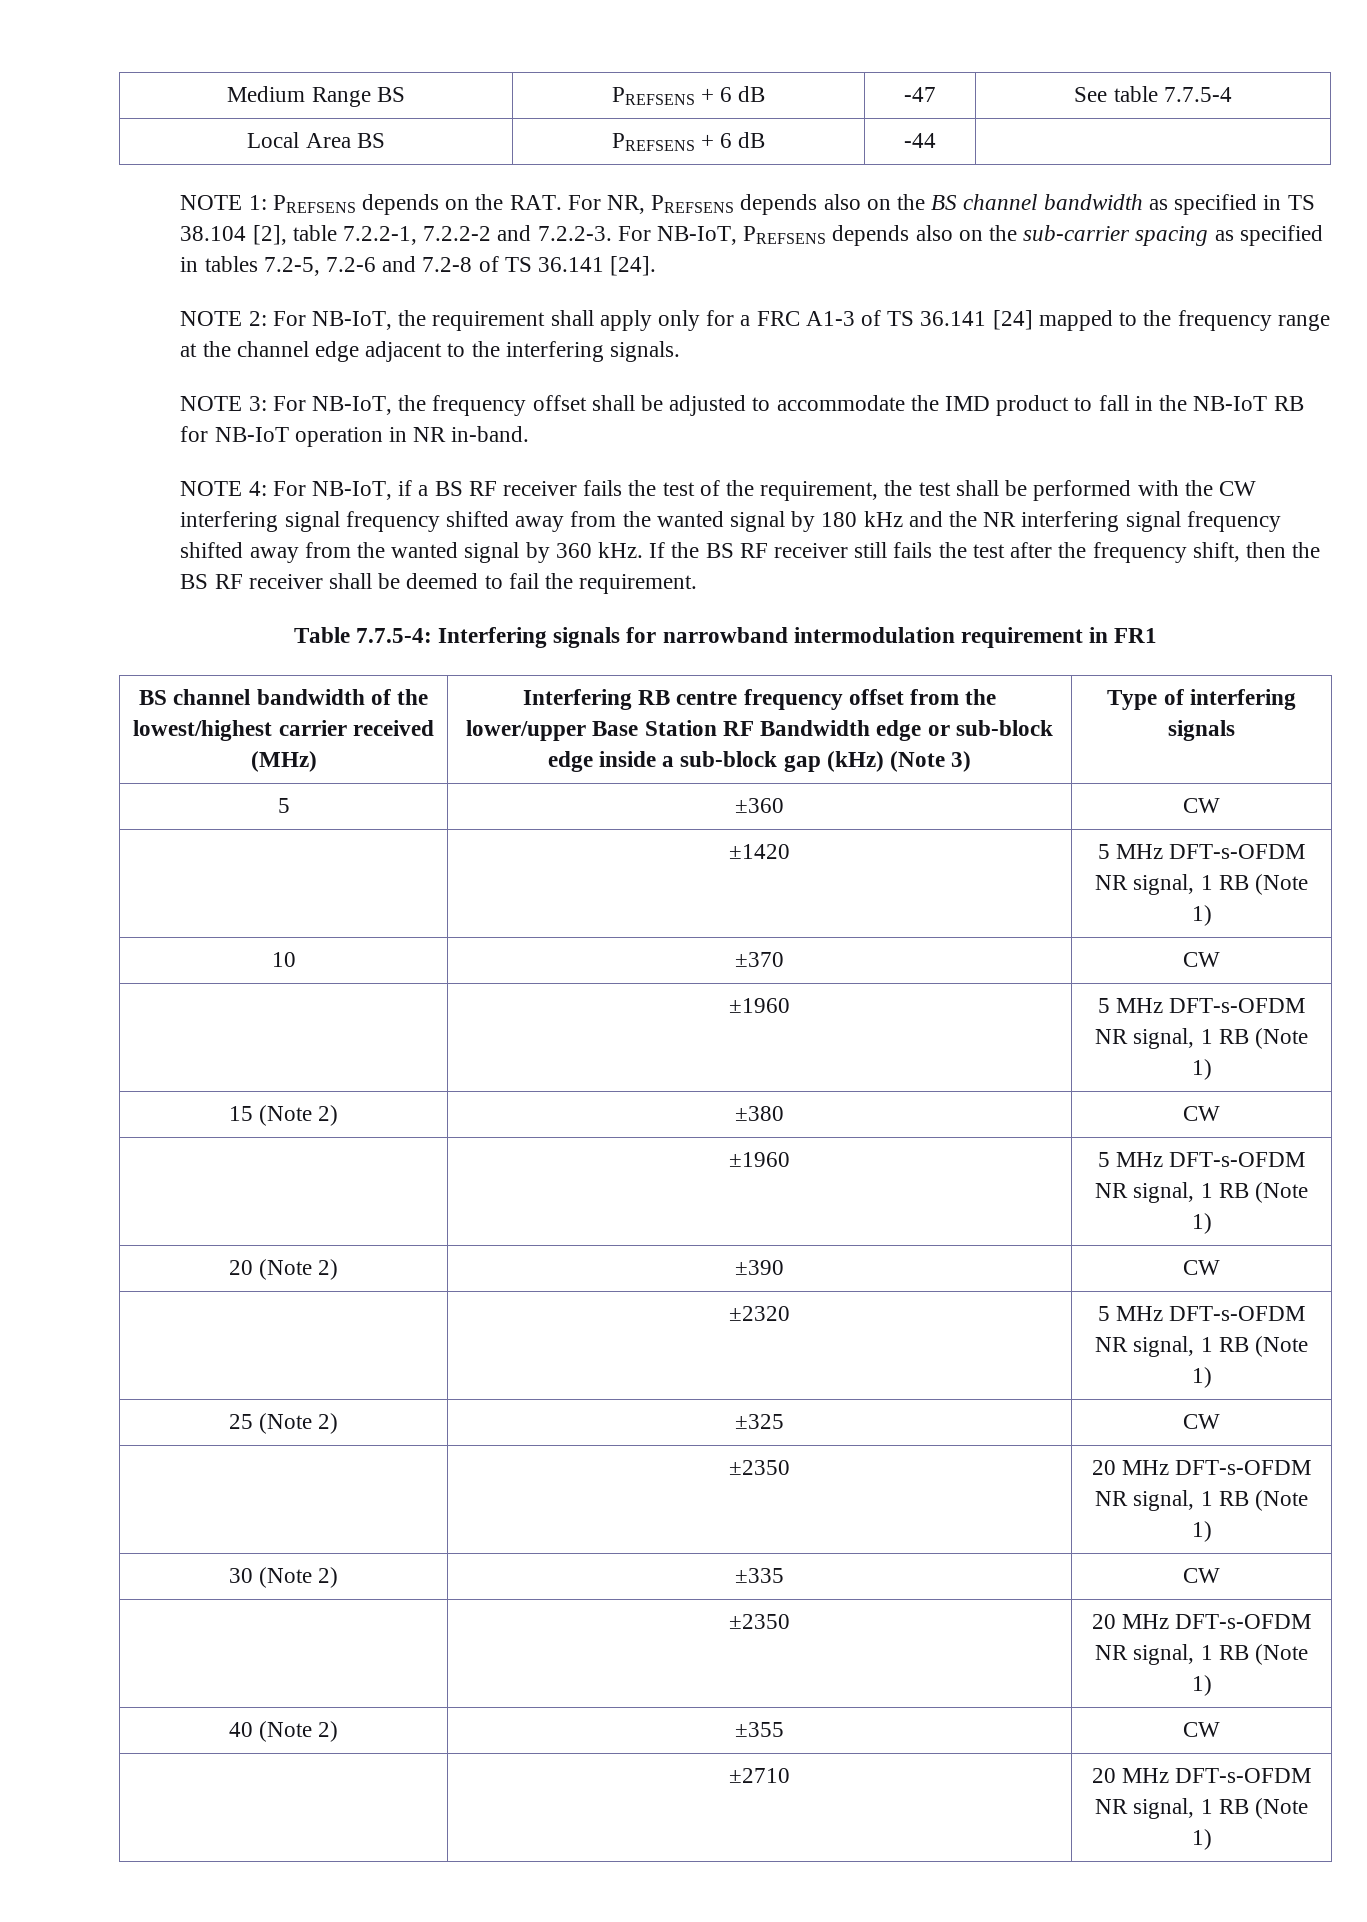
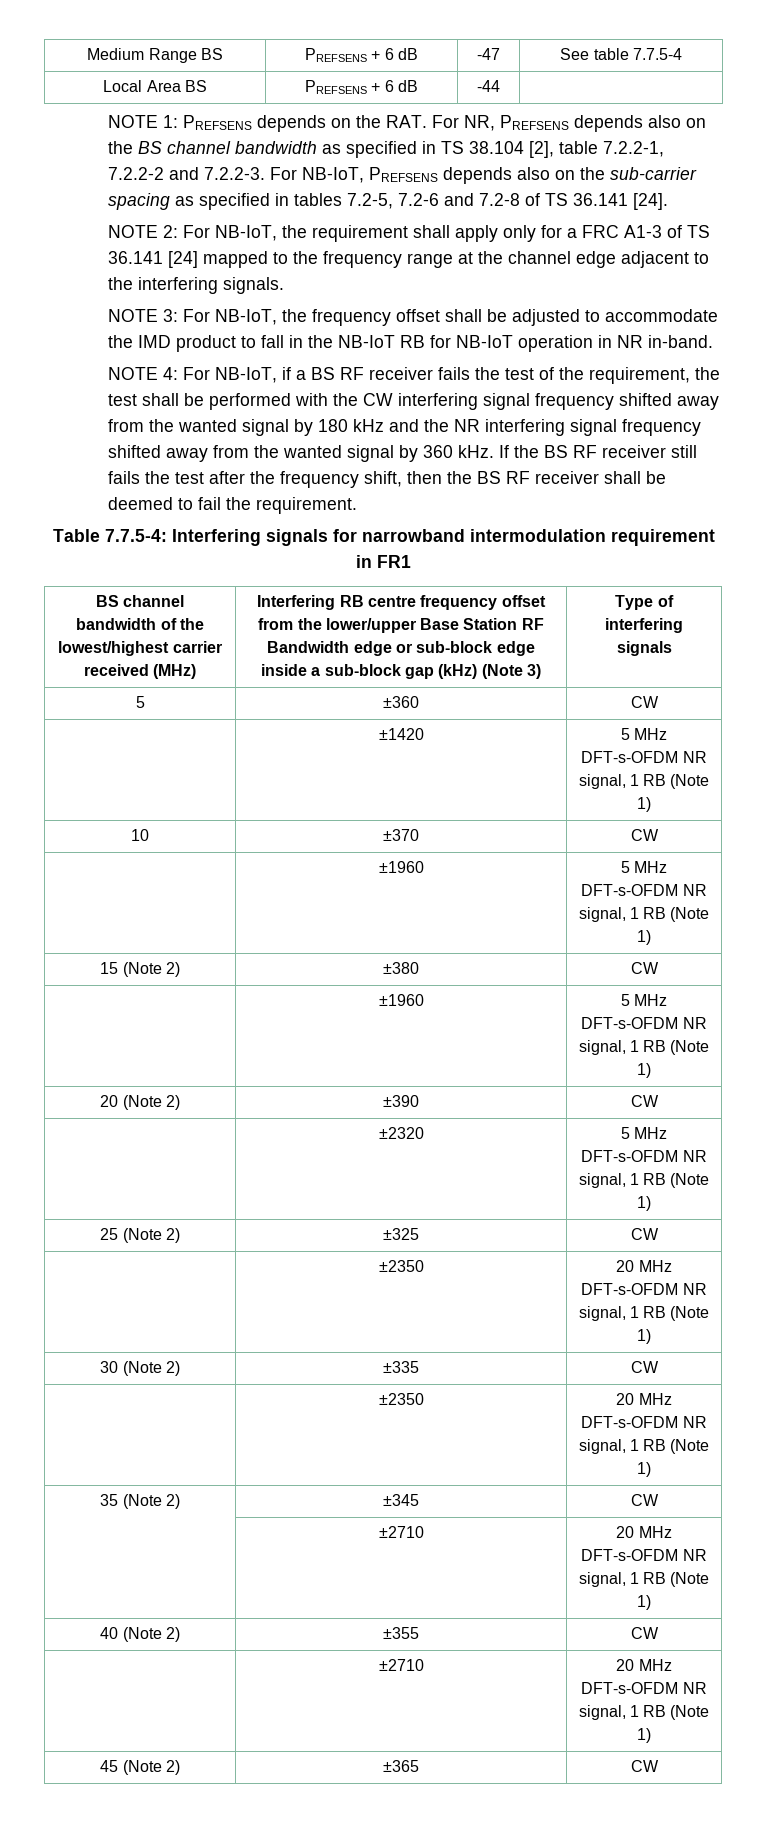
+ 35 (Note 2) | ±345 | CW
+ | ±2710 | 20 MHz DFT-s-OFDM NR signal, 1 RB (Note 1)
+ 45 (Note 2) | ±365 | CW

